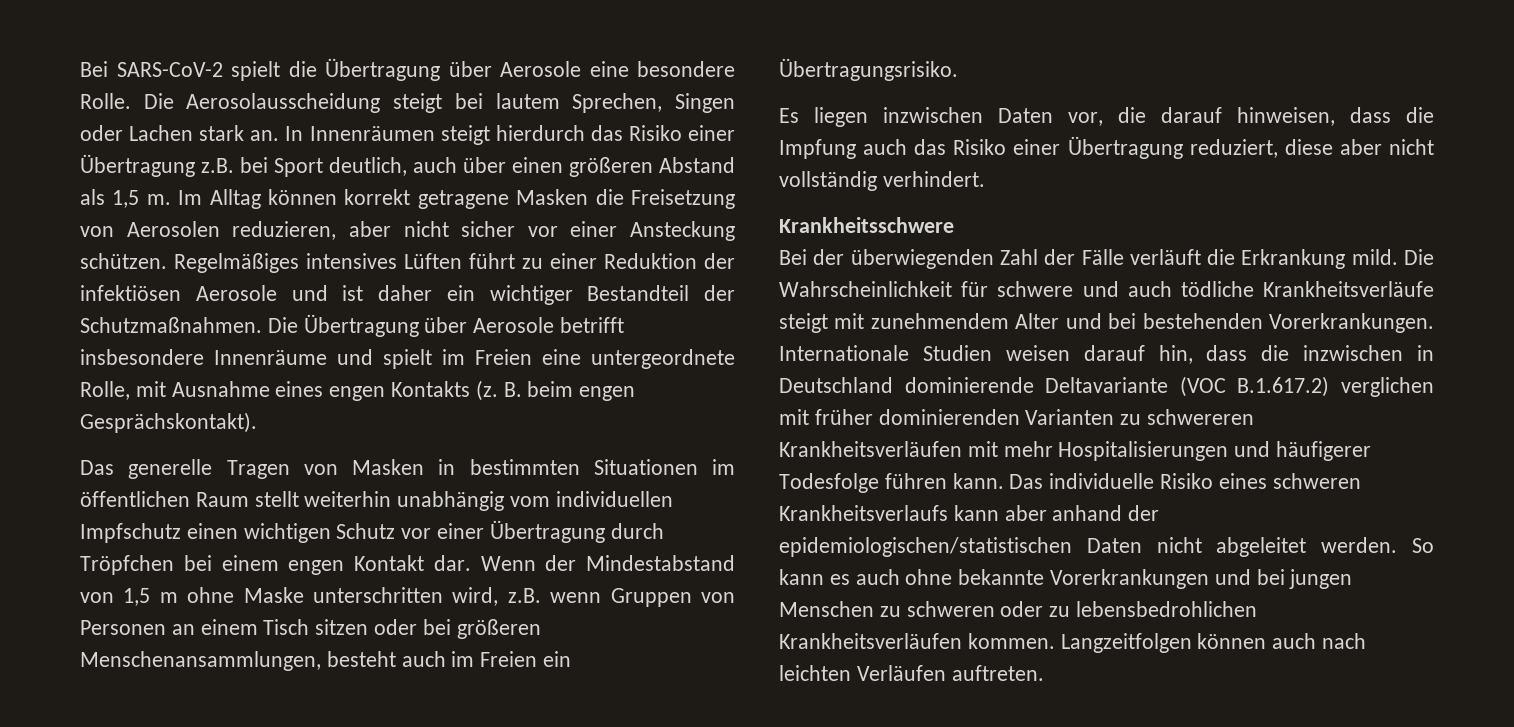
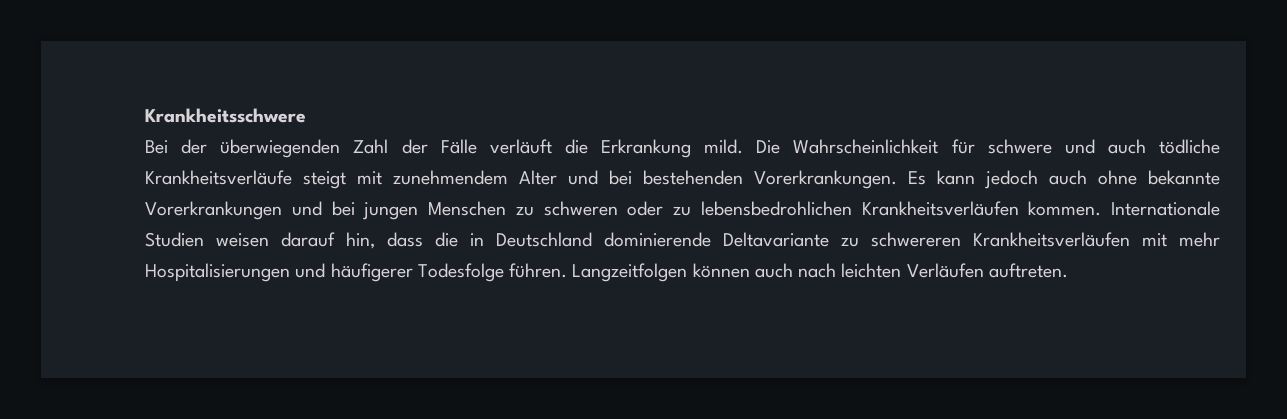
- Bei SARS-CoV-2 spielt die Übertragung über Aerosole eine besondere Rolle. Die Aerosolausscheidung steigt bei lautem Sprechen, Singen oder Lachen stark an. In Innenräumen steigt hierdurch das Risiko einer Übertragung z.B. bei Sport deutlich, auch über einen größeren Abstand als 1,5 m. Im Alltag können korrekt getragene Masken die Freisetzung von Aerosolen reduzieren, aber nicht sicher vor einer Ansteckung schützen. Regelmäßiges intensives Lüften führt zu einer Reduktion der infektiösen Aerosole und ist daher ein wichtiger Bestandteil der Schutzmaßnahmen. Die Übertragung über Aerosole betrifft insbesondere Innenräume und spielt im Freien eine untergeordnete Rolle, mit Ausnahme eines engen Kontakts (z. B. beim engen Gesprächskontakt).
- Das generelle Tragen von Masken in bestimmten Situationen im öffentlichen Raum stellt weiterhin unabhängig vom individuellen Impfschutz einen wichtigen Schutz vor einer Übertragung durch Tröpfchen bei einem engen Kontakt dar. Wenn der Mindestabstand von 1,5 m ohne Maske unterschritten wird, z.B. wenn Gruppen von Personen an einem Tisch sitzen oder bei größeren Menschenansammlungen, besteht auch im Freien ein Übertragungsrisiko.
- Es liegen inzwischen Daten vor, die darauf hinweisen, dass die Impfung auch das Risiko einer Übertragung reduziert, diese aber nicht vollständig verhindert.
- Internationale Studien weisen darauf hin, dass die inzwischen in Deutschland dominierende Deltavariante (VOC B.1.617.2) verglichen mit früher dominierenden Varianten zu schwereren Krankheitsverläufen mit mehr Hospitalisierungen und häufigerer Todesfolge führen kann. Das individuelle Risiko eines schweren Krankheitsverlaufs kann aber anhand der epidemiologischen/statistischen Daten nicht abgeleitet werden. So kann es auch ohne bekannte Vorerkrankungen und bei jungen Menschen zu schweren oder zu lebensbedrohlichen Krankheitsverläufen kommen.
+ Es kann jedoch auch ohne bekannte Vorerkrankungen und bei jungen Menschen zu schweren oder zu lebensbedrohlichen Krankheitsverläufen kommen.
+ Internationale Studien weisen darauf hin, dass die in Deutschland dominierende Deltavariante zu schwereren Krankheitsverläufen mit mehr Hospitalisierungen und häufigerer Todesfolge führen.

